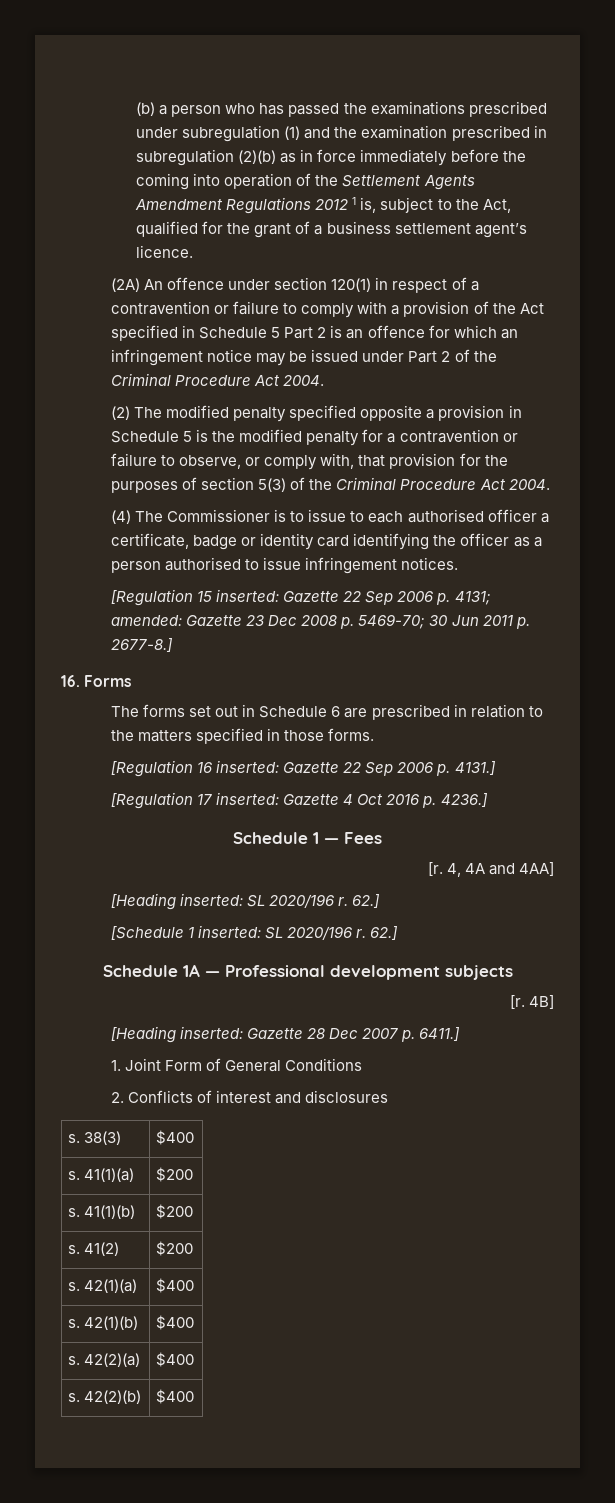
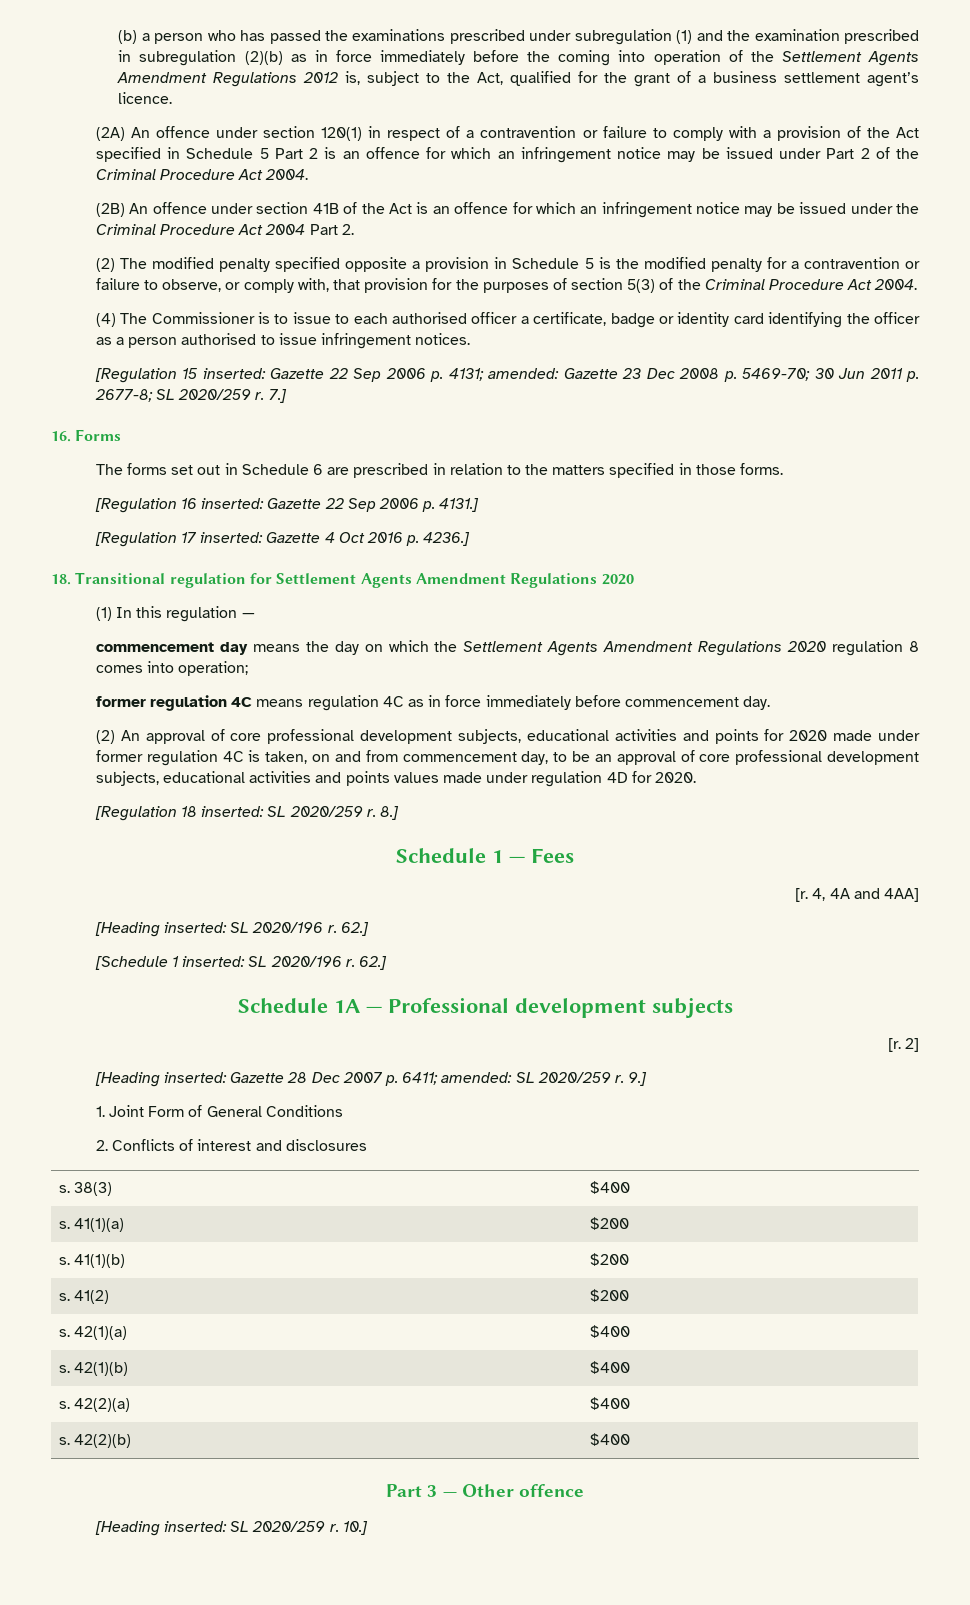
- (b) a person who has passed the examinations prescribed under subregulation (1) and the examination prescribed in subregulation (2)(b) as in force immediately before the coming into operation of the Settlement Agents Amendment Regulations 2012 1 is, subject to the Act, qualified for the grant of a business settlement agent’s licence.
+ (b) a person who has passed the examinations prescribed under subregulation (1) and the examination prescribed in subregulation (2)(b) as in force immediately before the coming into operation of the Settlement Agents Amendment Regulations 2012 is, subject to the Act, qualified for the grant of a business settlement agent’s licence.
+ (2B) An offence under section 41B of the Act is an offence for which an infringement notice may be issued under the Criminal Procedure Act 2004 Part 2.
- [Regulation 15 inserted: Gazette 22 Sep 2006 p. 4131; amended: Gazette 23 Dec 2008 p. 5469-70; 30 Jun 2011 p. 2677-8.]
+ [Regulation 15 inserted: Gazette 22 Sep 2006 p. 4131; amended: Gazette 23 Dec 2008 p. 5469-70; 30 Jun 2011 p. 2677-8; SL 2020/259 r. 7.]
+ 18. Transitional regulation for Settlement Agents Amendment Regulations 2020
+ (1) In this regulation —
+ commencement day means the day on which the Settlement Agents Amendment Regulations 2020 regulation 8 comes into operation;
+ former regulation 4C means regulation 4C as in force immediately before commencement day.
+ (2) An approval of core professional development subjects, educational activities and points for 2020 made under former regulation 4C is taken, on and from commencement day, to be an approval of core professional development subjects, educational activities and points values made under regulation 4D for 2020.
+ [Regulation 18 inserted: SL 2020/259 r. 8.]
- 4B]
+ 2]
- [Heading inserted: Gazette 28 Dec 2007 p. 6411.]
+ [Heading inserted: Gazette 28 Dec 2007 p. 6411; amended: SL 2020/259 r. 9.]
+ Part 3 — Other offence
+ [Heading inserted: SL 2020/259 r. 10.]

